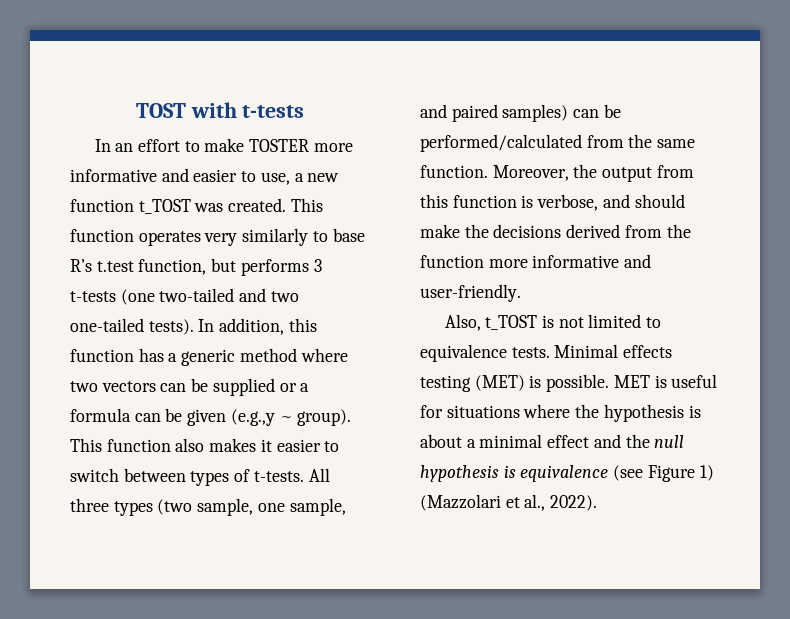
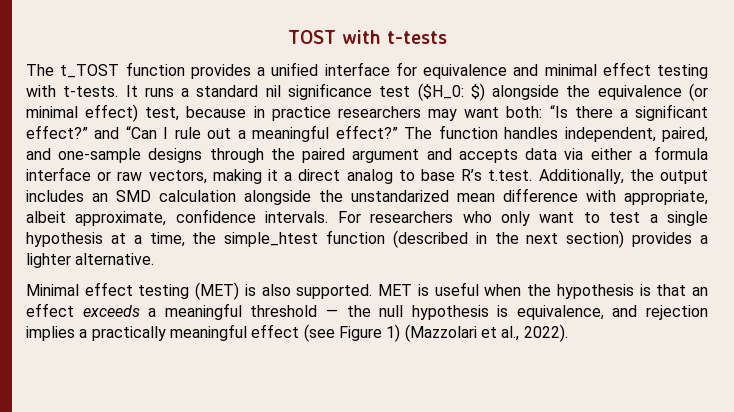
- In an effort to make TOSTER more informative and easier to use, a new function t_TOST was created. This function operates very similarly to base R’s t.test function, but performs 3 t-tests (one two-tailed and two one-tailed tests). In addition, this function has a generic method where two vectors can be supplied or a formula can be given (e.g.,y ~ group). This function also makes it easier to switch between types of t-tests. All three types (two sample, one sample, and paired samples) can be performed/calculated from the same function. Moreover, the output from this function is verbose, and should make the decisions derived from the function more informative and user-friendly.
- Also, t_TOST is not limited to equivalence tests. Minimal effects testing (MET) is possible.
+ The t_TOST function provides a unified interface for equivalence and minimal effect testing with t-tests. It runs a standard nil significance test ($H_0: $) alongside the equivalence (or minimal effect) test, because in practice researchers may want both: “Is there a significant effect?” and “Can I rule out a meaningful effect?” The function handles independent, paired, and one-sample designs through the paired argument and accepts data via either a formula interface or raw vectors, making it a direct analog to base R’s t.test. Additionally, the output includes an SMD calculation alongside the unstandarized mean difference with appropriate, albeit approximate, confidence intervals. For researchers who only want to test a single hypothesis at a time, the simple_htest function (described in the next section) provides a lighter alternative.
+ Minimal effect testing (MET) is also supported.
- MET is useful for situations where the hypothesis is about a minimal effect and the null hypothesis is equivalence (see Figure 1) (Mazzolari et al., 2022).
+ MET is useful when the hypothesis is that an effect exceeds a meaningful threshold — the null hypothesis is equivalence, and rejection implies a practically meaningful effect (see Figure 1) (Mazzolari et al., 2022).

